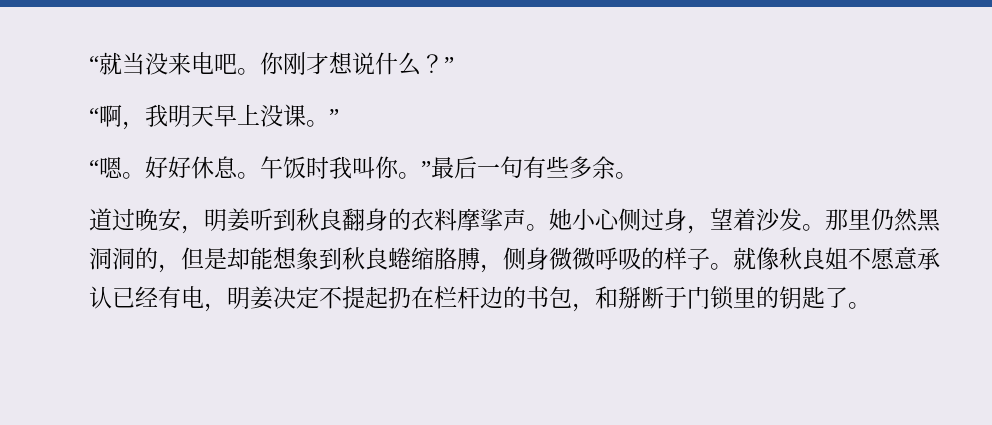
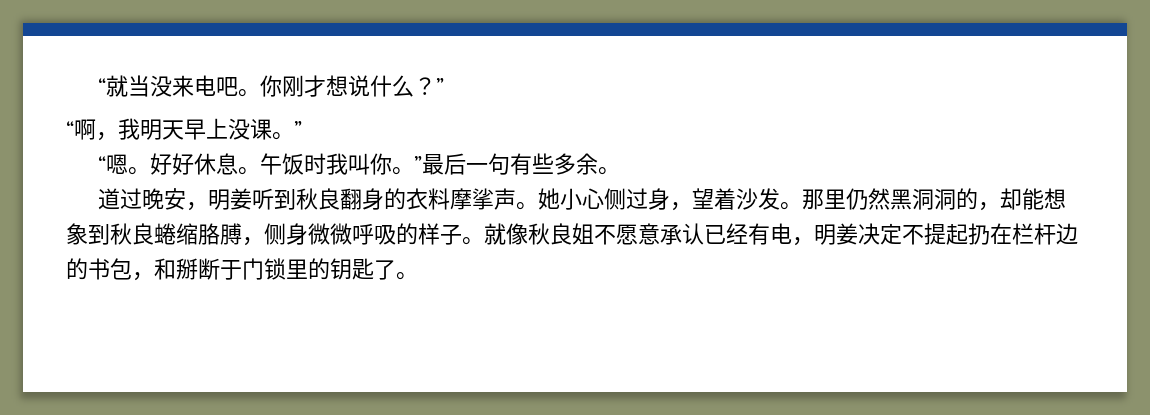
- 那里仍然黑洞洞的，但是却能想象到秋良蜷缩胳膊，侧身微微呼吸的样子。
+ 那里仍然黑洞洞的，却能想象到秋良蜷缩胳膊，侧身微微呼吸的样子。

